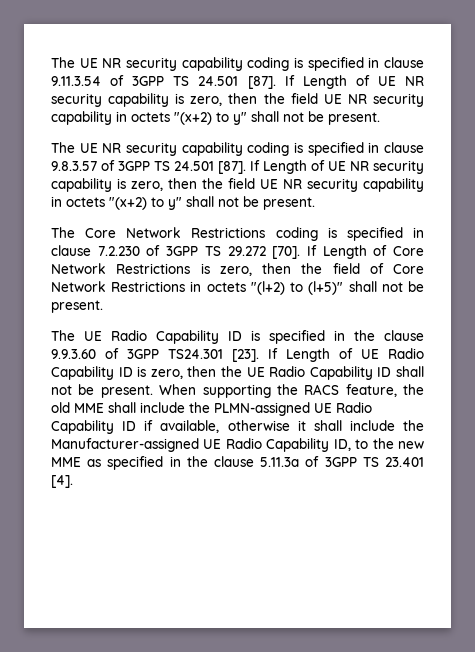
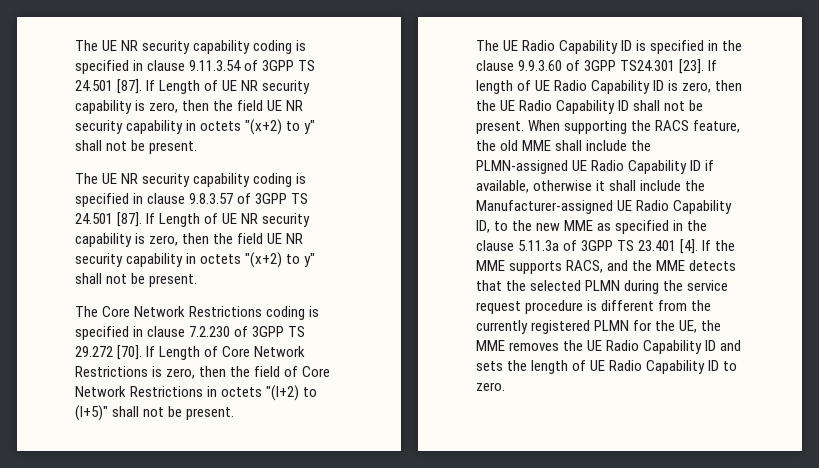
- If Length of UE Radio Capability ID is zero, then the UE Radio Capability ID shall not be present.
+ If length of UE Radio Capability ID is zero, then the UE Radio Capability ID shall not be present.
+ If the MME supports RACS, and the MME detects that the selected PLMN during the service request procedure is different from the currently registered PLMN for the UE, the MME removes the UE Radio Capability ID and sets the length of UE Radio Capability ID to zero.

